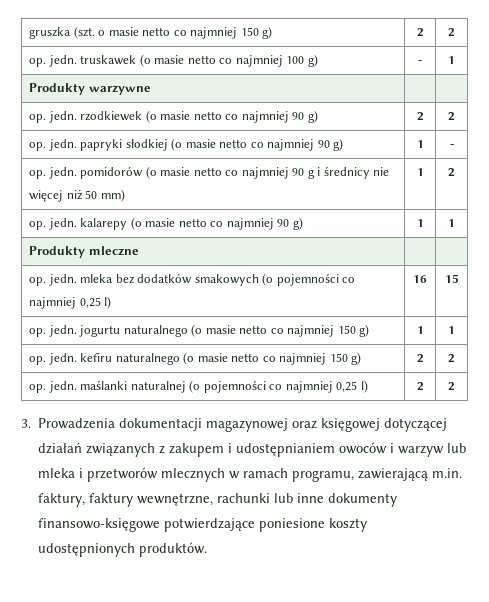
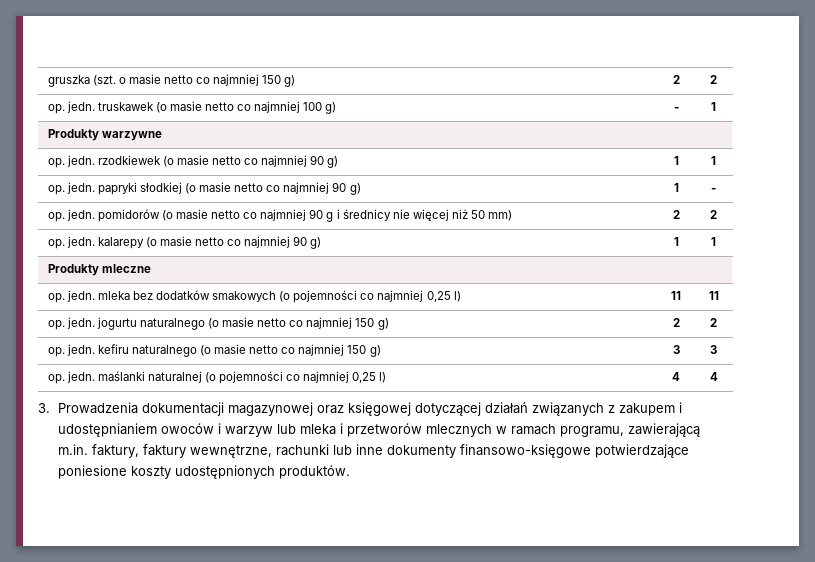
- op. jedn. rzodkiewek (o masie netto co najmniej 90 g) | 2 | 2
+ op. jedn. rzodkiewek (o masie netto co najmniej 90 g) | 1 | 1
- op. jedn. pomidorów (o masie netto co najmniej 90 g i średnicy nie więcej niż 50 mm) | 1 | 2
+ op. jedn. pomidorów (o masie netto co najmniej 90 g i średnicy nie więcej niż 50 mm) | 2 | 2
- op. jedn. mleka bez dodatków smakowych (o pojemności co najmniej 0,25 l) | 16 | 15
+ op. jedn. mleka bez dodatków smakowych (o pojemności co najmniej 0,25 l) | 11 | 11
- op. jedn. jogurtu naturalnego (o masie netto co najmniej 150 g) | 1 | 1
- op. jedn. kefiru naturalnego (o masie netto co najmniej 150 g) | 2 | 2
+ op. jedn. jogurtu naturalnego (o masie netto co najmniej 150 g) | 2 | 2
+ op. jedn. kefiru naturalnego (o masie netto co najmniej 150 g) | 3 | 3
- op. jedn. maślanki naturalnej (o pojemności co najmniej 0,25 l) | 2 | 2
+ op. jedn. maślanki naturalnej (o pojemności co najmniej 0,25 l) | 4 | 4

